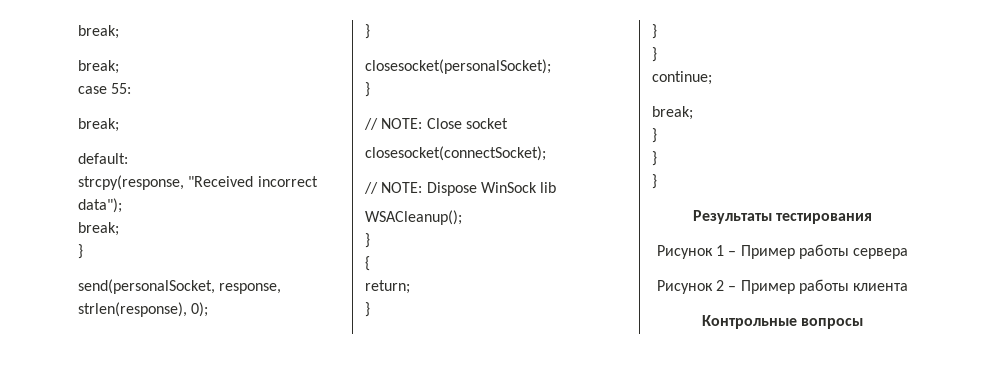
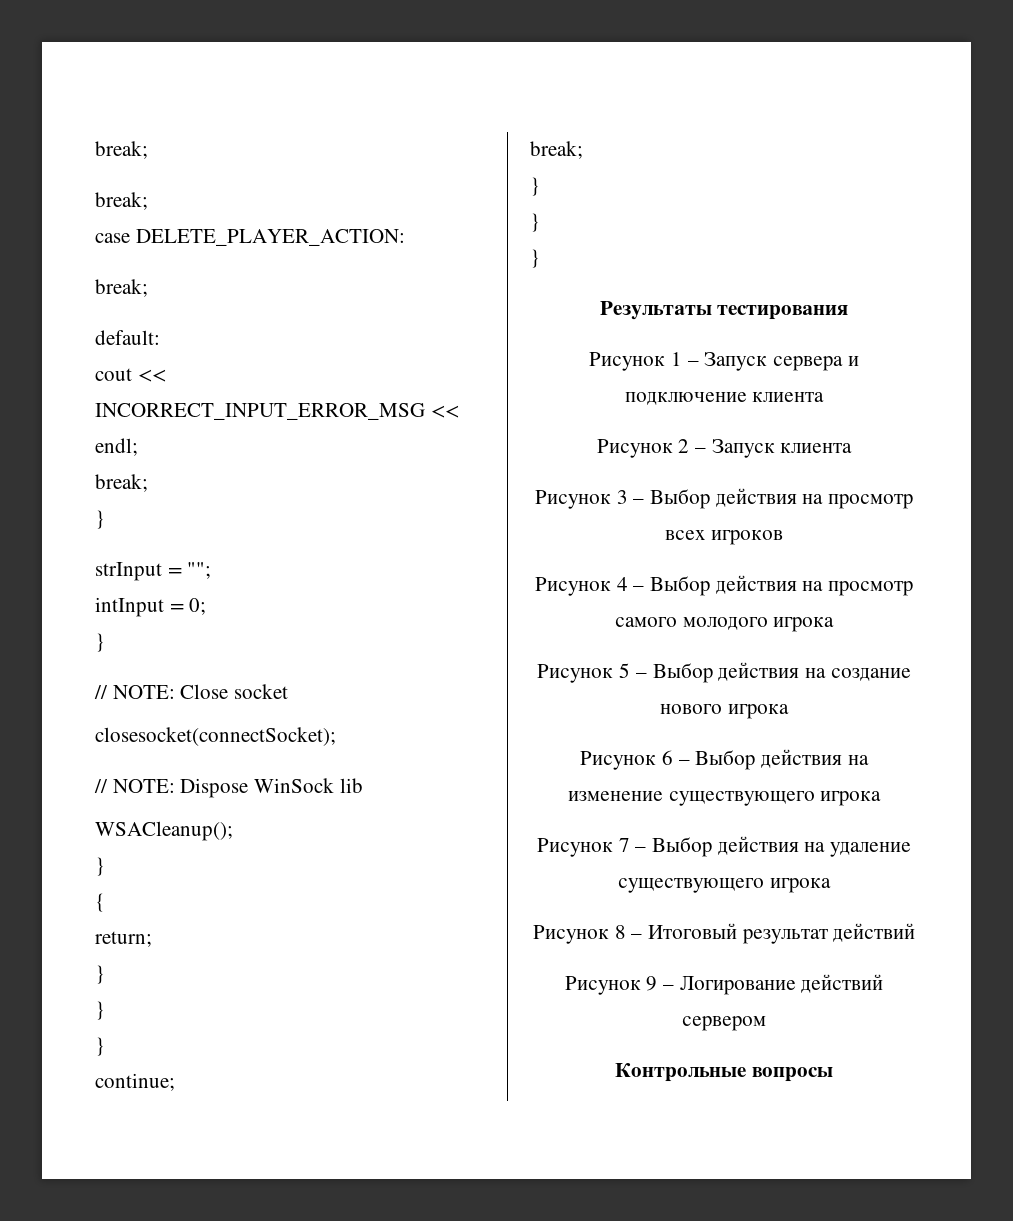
- case 55:
+ case DELETE_PLAYER_ACTION:
- strcpy(response, "Received incorrect data");
+ cout << INCORRECT_INPUT_ERROR_MSG << endl;
  break;
  }
- send(personalSocket, response, strlen(response), 0);
- }
- closesocket(personalSocket);
+ strInput = "";
+ intInput = 0;
- Рисунок 1 – Пример работы сервера
+ Рисунок 1 – Запуск сервера и подключение клиента
- Рисунок 2 – Пример работы клиента
+ Рисунок 2 – Запуск клиента
+ Рисунок 3 – Выбор действия на просмотр всех игроков
+ Рисунок 4 – Выбор действия на просмотр самого молодого игрока
+ Рисунок 5 – Выбор действия на создание нового игрока
+ Рисунок 6 – Выбор действия на изменение существующего игрока
+ Рисунок 7 – Выбор действия на удаление существующего игрока
+ Рисунок 8 – Итоговый результат действий
+ Рисунок 9 – Логирование действий сервером

